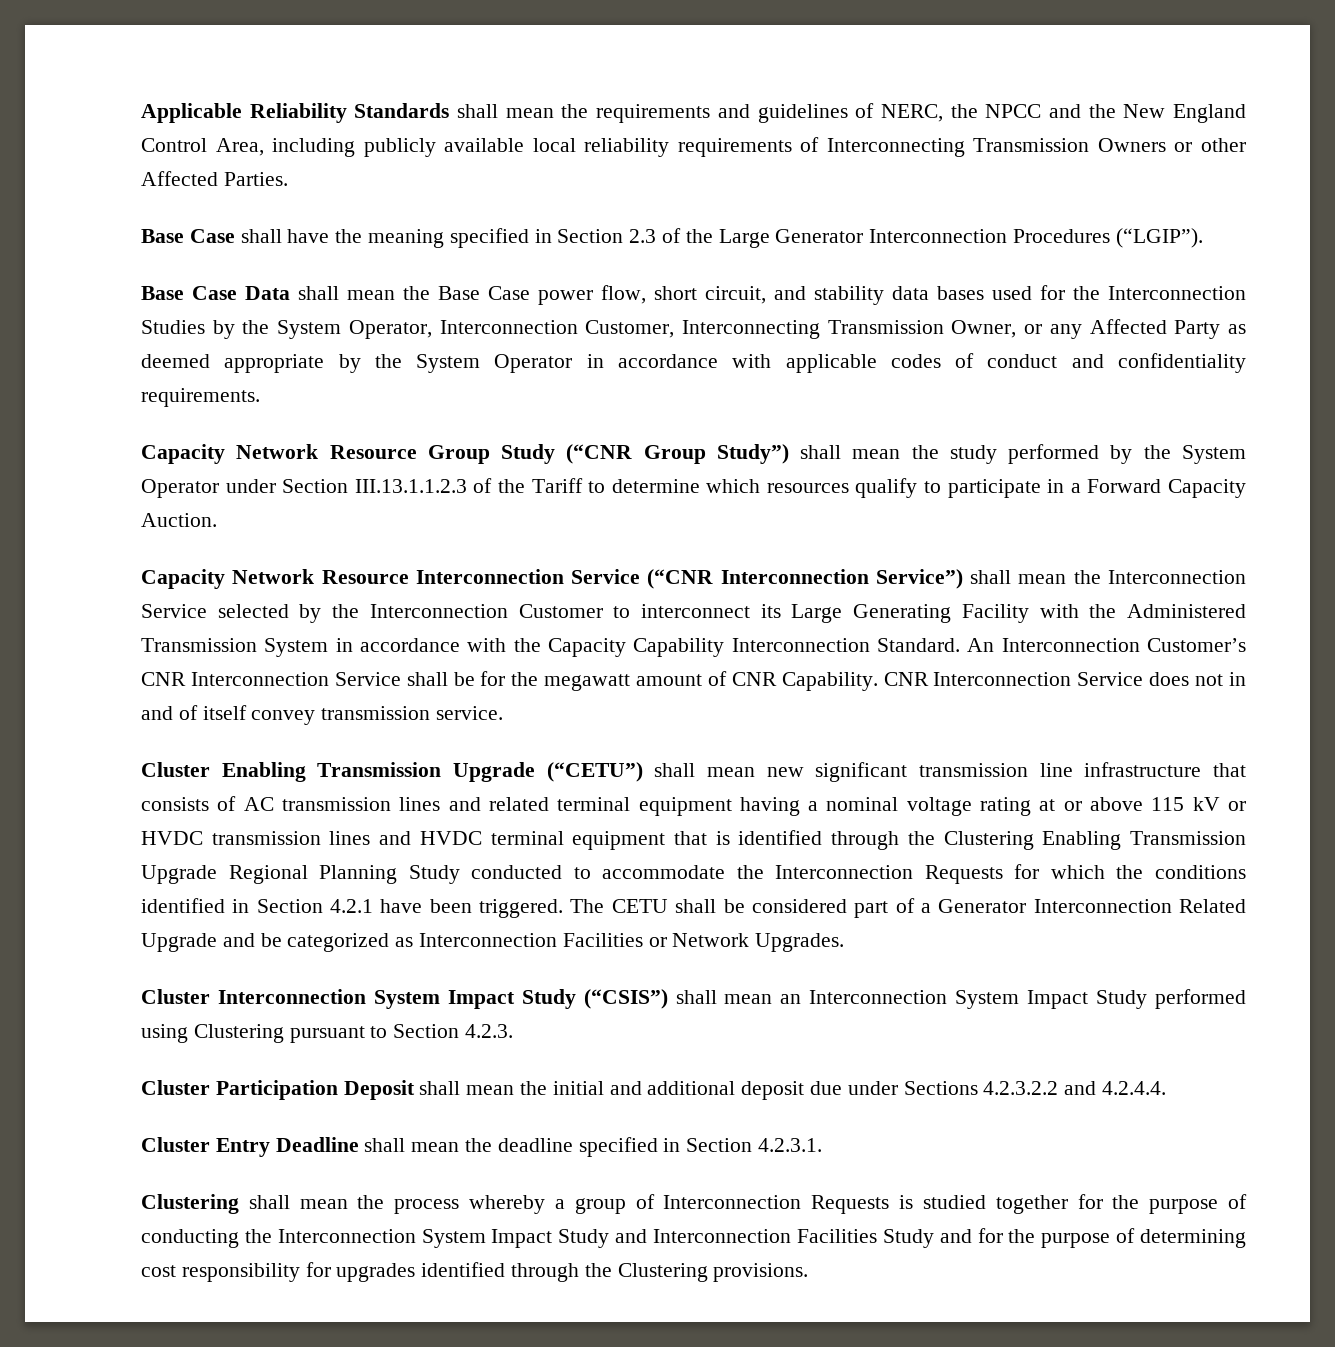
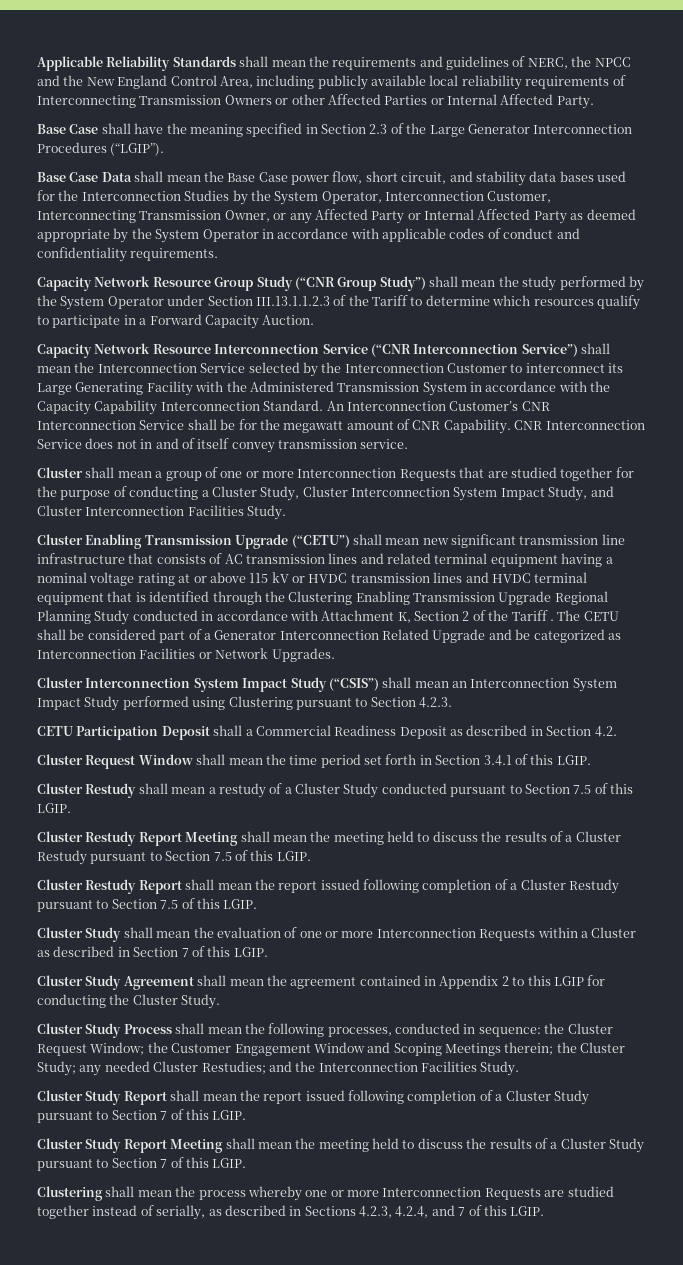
- Applicable Reliability Standards shall mean the requirements and guidelines of NERC, the NPCC and the New England Control Area, including publicly available local reliability requirements of Interconnecting Transmission Owners or other Affected Parties.
+ Applicable Reliability Standards shall mean the requirements and guidelines of NERC, the NPCC and the New England Control Area, including publicly available local reliability requirements of Interconnecting Transmission Owners or other Affected Parties or Internal Affected Party.
- Base Case Data shall mean the Base Case power flow, short circuit, and stability data bases used for the Interconnection Studies by the System Operator, Interconnection Customer, Interconnecting Transmission Owner, or any Affected Party as deemed appropriate by the System Operator in accordance with applicable codes of conduct and confidentiality requirements.
+ Base Case Data shall mean the Base Case power flow, short circuit, and stability data bases used for the Interconnection Studies by the System Operator, Interconnection Customer, Interconnecting Transmission Owner, or any Affected Party or Internal Affected Party as deemed appropriate by the System Operator in accordance with applicable codes of conduct and confidentiality requirements.
+ Cluster shall mean a group of one or more Interconnection Requests that are studied together for the purpose of conducting a Cluster Study, Cluster Interconnection System Impact Study, and Cluster Interconnection Facilities Study.
- Cluster Enabling Transmission Upgrade (“CETU”) shall mean new significant transmission line infrastructure that consists of AC transmission lines and related terminal equipment having a nominal voltage rating at or above 115 kV or HVDC transmission lines and HVDC terminal equipment that is identified through the Clustering Enabling Transmission Upgrade Regional Planning Study conducted to accommodate the Interconnection Requests for which the conditions identified in Section 4.2.1 have been triggered.
+ Cluster Enabling Transmission Upgrade (“CETU”) shall mean new significant transmission line infrastructure that consists of AC transmission lines and related terminal equipment having a nominal voltage rating at or above 115 kV or HVDC transmission lines and HVDC terminal equipment that is identified through the Clustering Enabling Transmission Upgrade Regional Planning Study conducted in accordance with Attachment K, Section 2 of the Tariff .
- Cluster Participation Deposit shall mean the initial and additional deposit due under Sections 4.2.3.2.2 and 4.2.4.4.
- Cluster Entry Deadline shall mean the deadline specified in Section 4.2.3.1.
+ CETU Participation Deposit shall a Commercial Readiness Deposit as described in Section 4.2.
+ Cluster Request Window shall mean the time period set forth in Section 3.4.1 of this LGIP.
+ Cluster Restudy shall mean a restudy of a Cluster Study conducted pursuant to Section 7.5 of this LGIP.
+ Cluster Restudy Report Meeting shall mean the meeting held to discuss the results of a Cluster Restudy pursuant to Section 7.5 of this LGIP.
+ Cluster Restudy Report shall mean the report issued following completion of a Cluster Restudy pursuant to Section 7.5 of this LGIP.
+ Cluster Study shall mean the evaluation of one or more Interconnection Requests within a Cluster as described in Section 7 of this LGIP.
+ Cluster Study Agreement shall mean the agreement contained in Appendix 2 to this LGIP for conducting the Cluster Study.
+ Cluster Study Process shall mean the following processes, conducted in sequence: the Cluster Request Window; the Customer Engagement Window and Scoping Meetings therein; the Cluster Study; any needed Cluster Restudies; and the Interconnection Facilities Study.
+ Cluster Study Report shall mean the report issued following completion of a Cluster Study pursuant to Section 7 of this LGIP.
+ Cluster Study Report Meeting shall mean the meeting held to discuss the results of a Cluster Study pursuant to Section 7 of this LGIP.
- Clustering shall mean the process whereby a group of Interconnection Requests is studied together for the purpose of conducting the Interconnection System Impact Study and Interconnection Facilities Study and for the purpose of determining cost responsibility for upgrades identified through the Clustering provisions.
+ Clustering shall mean the process whereby one or more Interconnection Requests are studied together instead of serially, as described in Sections 4.2.3, 4.2.4, and 7 of this LGIP.

